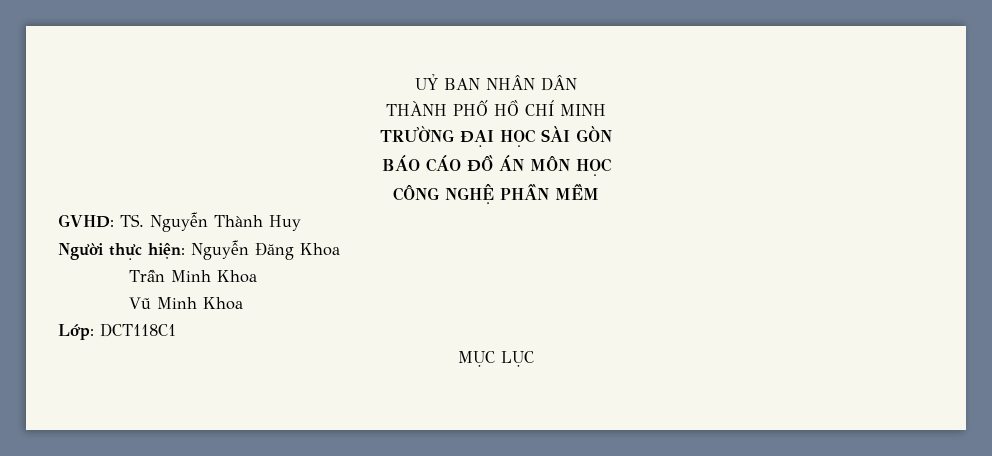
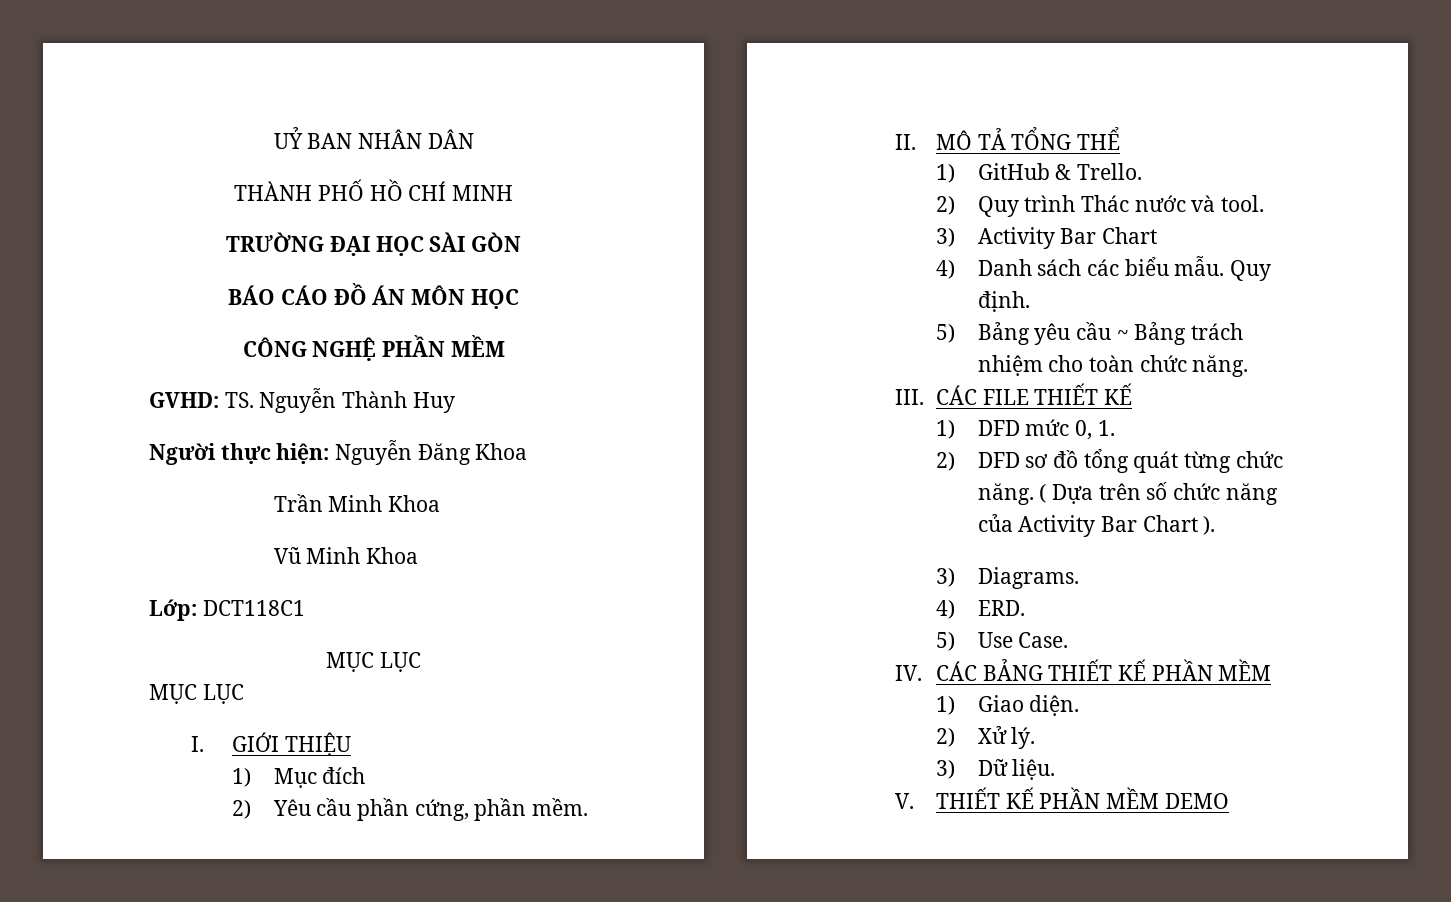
  Lớp: DCT118C1
  MỤC LỤC
+ MỤC LỤC
+ I. GIỚI THIỆU
+ 1) Mục đích
+ 2) Yêu cầu phần cứng, phần mềm.
+ II. MÔ TẢ TỔNG THỂ
+ 1) GitHub & Trello.
+ 2) Quy trình Thác nước và tool.
+ 3) Activity Bar Chart
+ 4) Danh sách các biểu mẫu. Quy định.
+ 5) Bảng yêu cầu ~ Bảng trách nhiệm cho toàn chức năng.
+ III. CÁC FILE THIẾT KẾ
+ 1) DFD mức 0, 1.
+ 2) DFD sơ đồ tổng quát từng chức năng. ( Dựa trên số chức năng của Activity Bar Chart ).
+ 3) Diagrams.
+ 4) ERD.
+ 5) Use Case.
+ IV. CÁC BẢNG THIẾT KẾ PHẦN MỀM
+ 1) Giao diện.
+ 2) Xử lý.
+ 3) Dữ liệu.
+ V. THIẾT KẾ PHẦN MỀM DEMO

